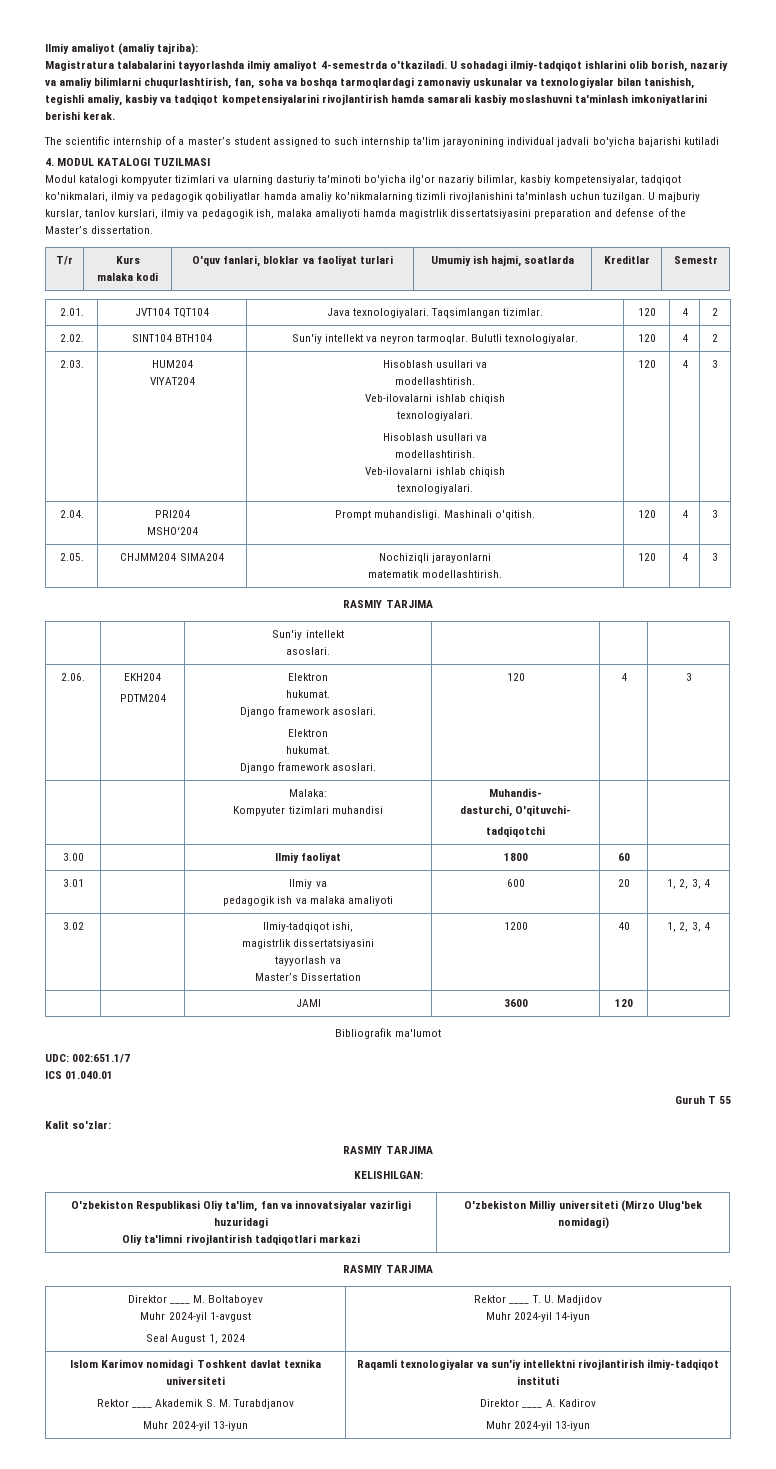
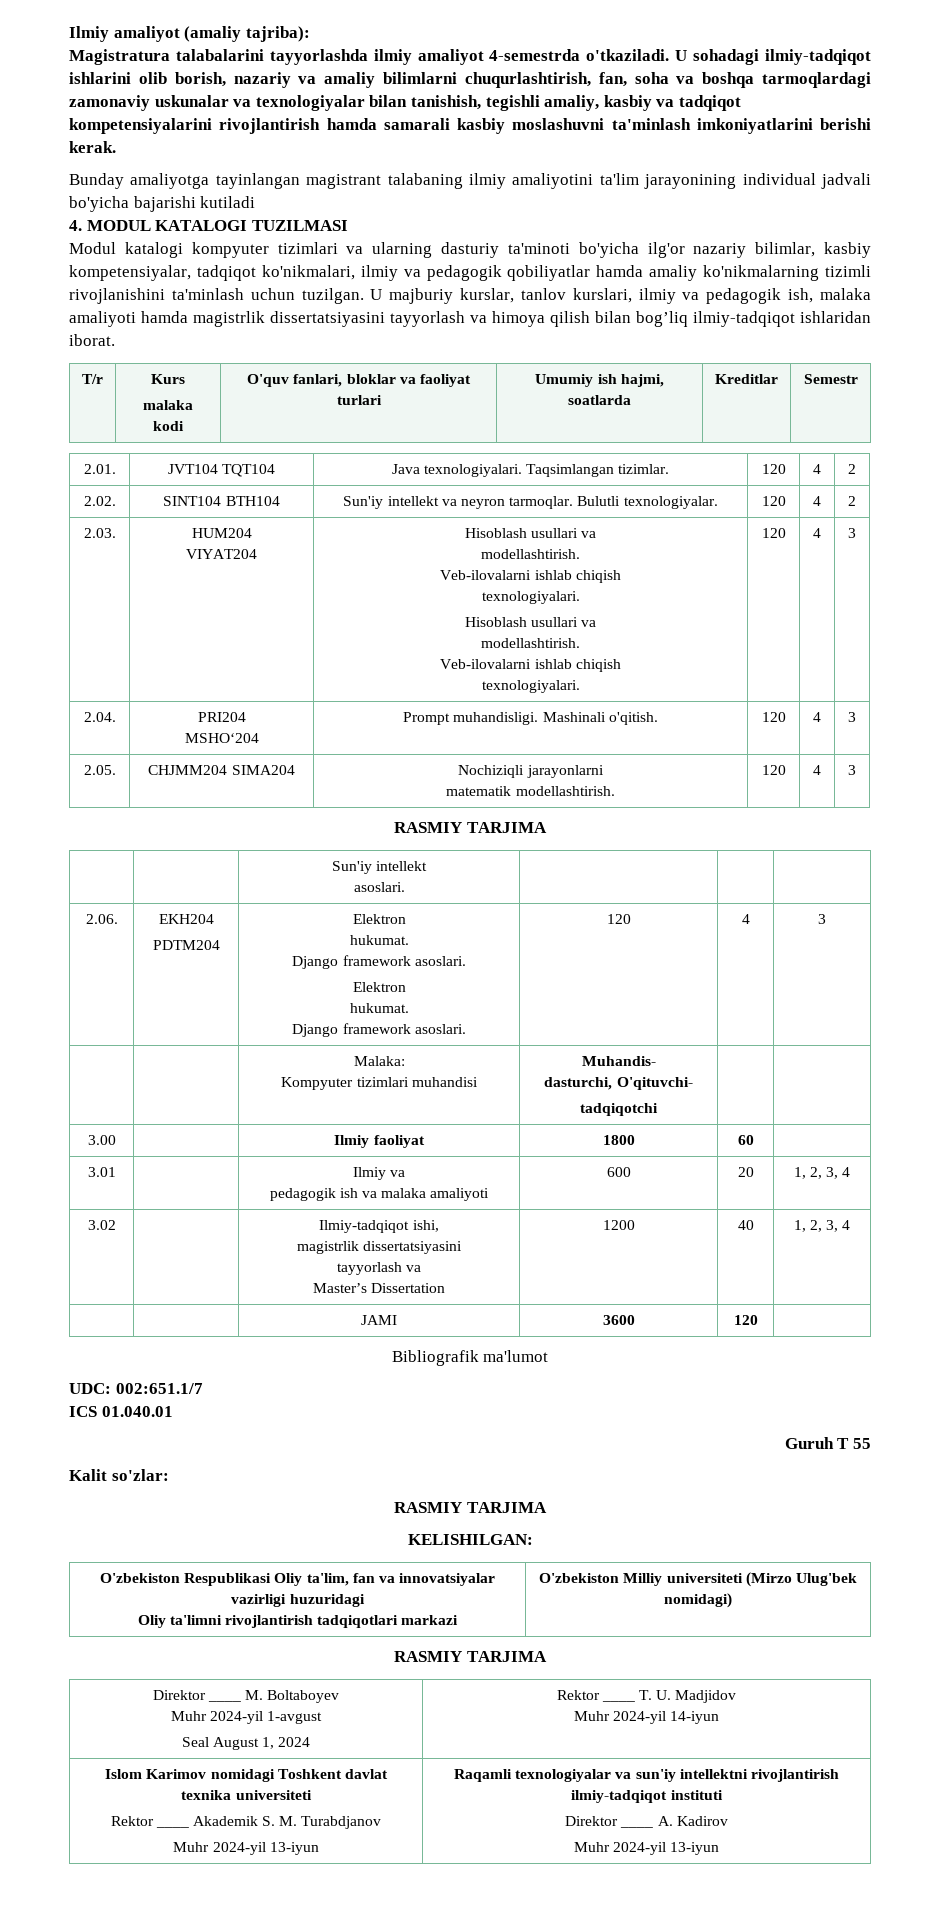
- The scientific internship of a master’s student assigned to such internship ta'lim jarayonining individual jadvali bo'yicha bajarishi kutiladi
+ Bunday amaliyotga tayinlangan magistrant talabaning ilmiy amaliyotini ta'lim jarayonining individual jadvali bo'yicha bajarishi kutiladi
- U majburiy kurslar, tanlov kurslari, ilmiy va pedagogik ish, malaka amaliyoti hamda magistrlik dissertatsiyasini preparation and defense of the Master’s dissertation.
+ U majburiy kurslar, tanlov kurslari, ilmiy va pedagogik ish, malaka amaliyoti hamda magistrlik dissertatsiyasini tayyorlash va himoya qilish bilan bog’liq ilmiy-tadqiqot ishlaridan iborat.

